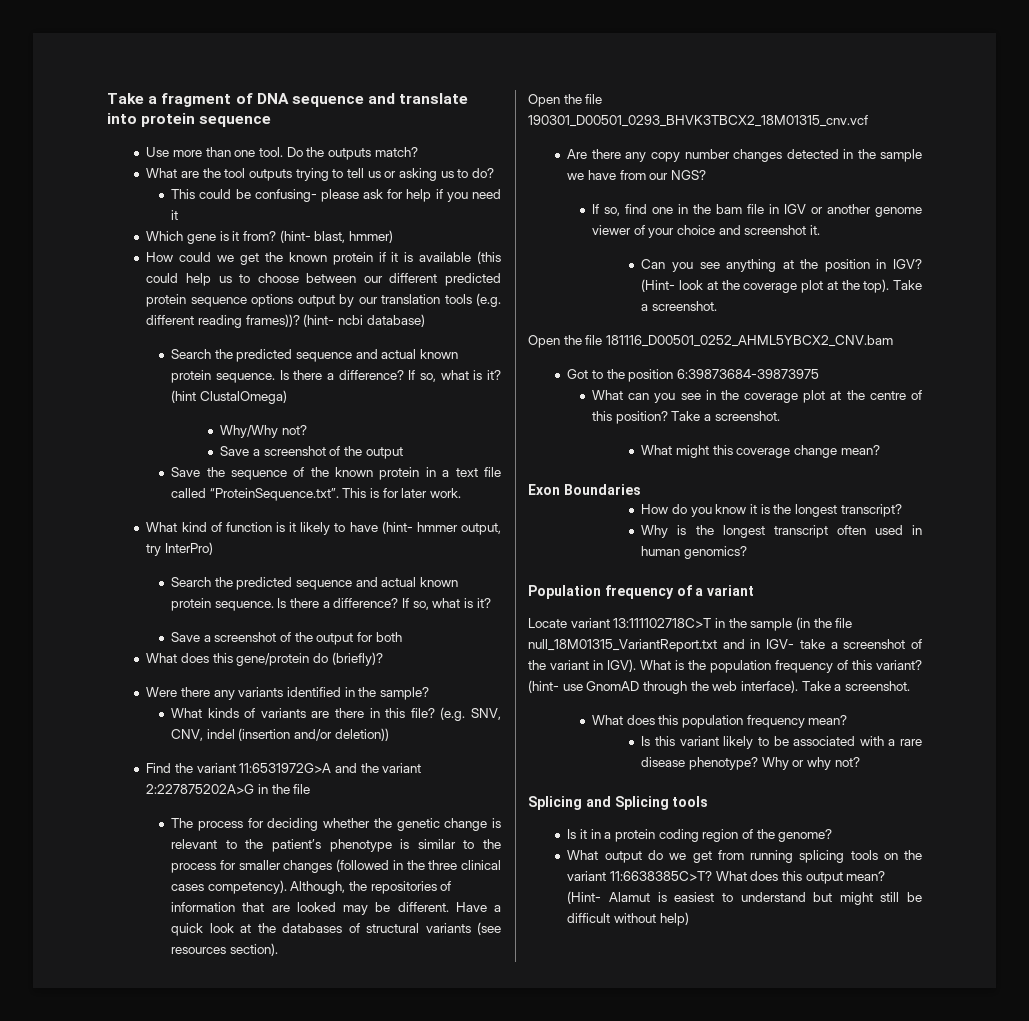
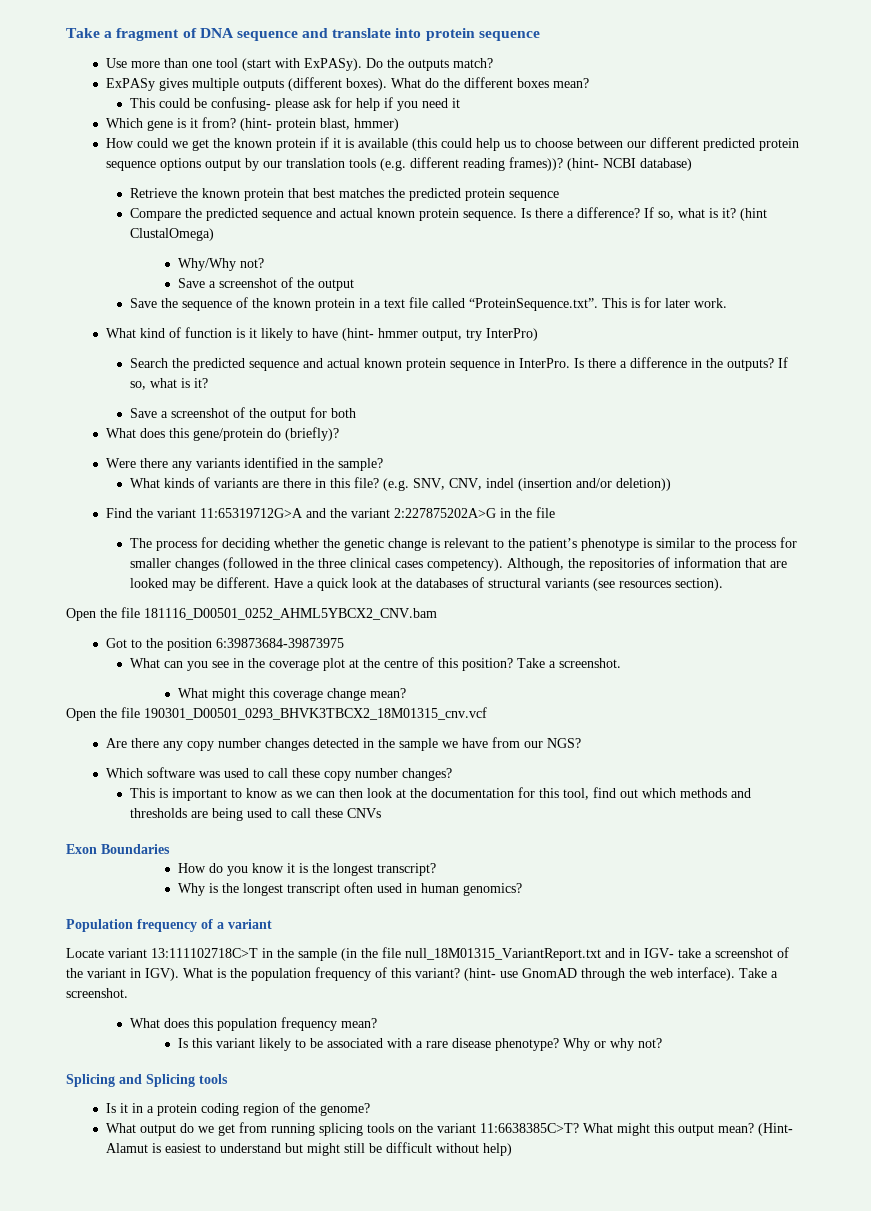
- Use more than one tool.
+ Use more than one tool (start with ExPASy).
- What are the tool outputs trying to tell us or asking us to do?
+ ExPASy gives multiple outputs (different boxes). What do the different boxes mean?
- (hint- blast, hmmer)
+ (hint- protein blast, hmmer)
- (hint- ncbi database)
- Search the predicted sequence and actual known protein sequence.
+ (hint- NCBI database)
+ Retrieve the known protein that best matches the predicted protein sequence
+ Compare the predicted sequence and actual known protein sequence.
  What kind of function is it likely to have (hint- hmmer output, try InterPro)
- Search the predicted sequence and actual known protein sequence. Is there a difference?
+ Search the predicted sequence and actual known protein sequence in InterPro. Is there a difference in the outputs?
- Find the variant 11:6531972G>A and the variant 2:227875202A>G in the file
+ Find the variant 11:65319712G>A and the variant 2:227875202A>G in the file
- Open the file 190301_D00501_0293_BHVK3TBCX2_18M01315_cnv.vcf
- Are there any copy number changes detected in the sample we have from our NGS?
- If so, find one in the bam file in IGV or another genome viewer of your choice and screenshot it.
- Can you see anything at the position in IGV? (Hint- look at the coverage plot at the top). Take a screenshot.
+ Open the file 190301_D00501_0293_BHVK3TBCX2_18M01315_cnv.vcf
+ Are there any copy number changes detected in the sample we have from our NGS?
+ Which software was used to call these copy number changes?
+ This is important to know as we can then look at the documentation for this tool, find out which methods and thresholds are being used to call these CNVs
- What does this output mean?
+ What might this output mean?

